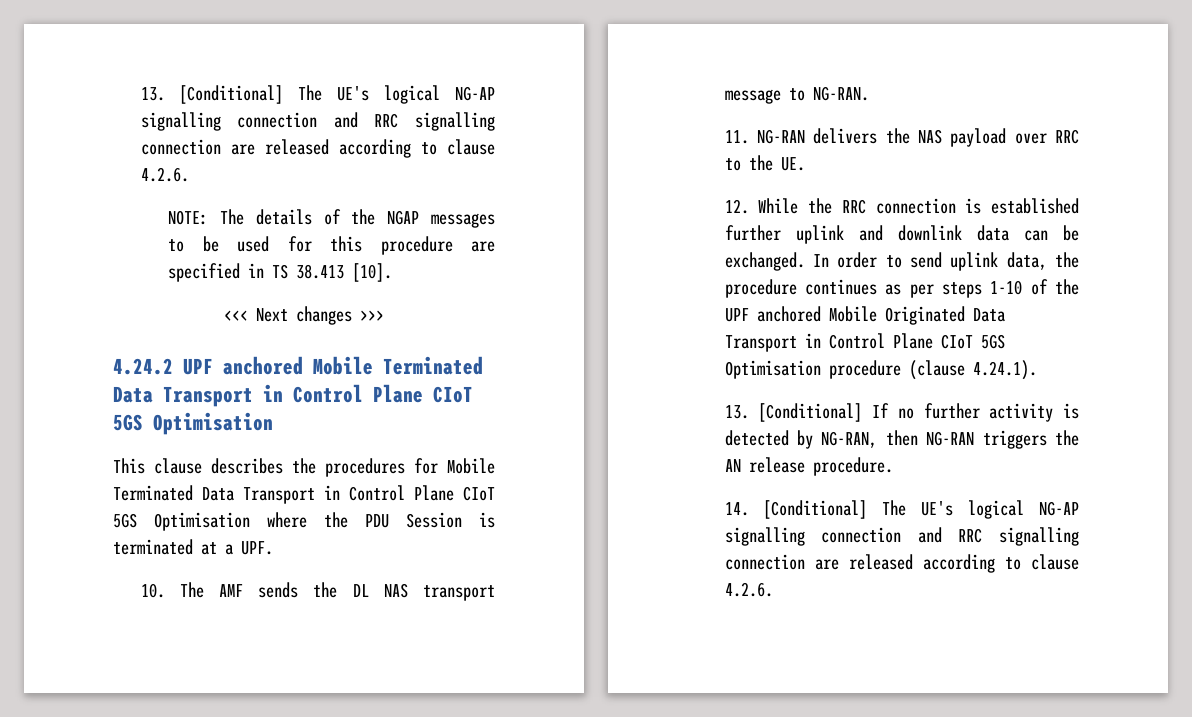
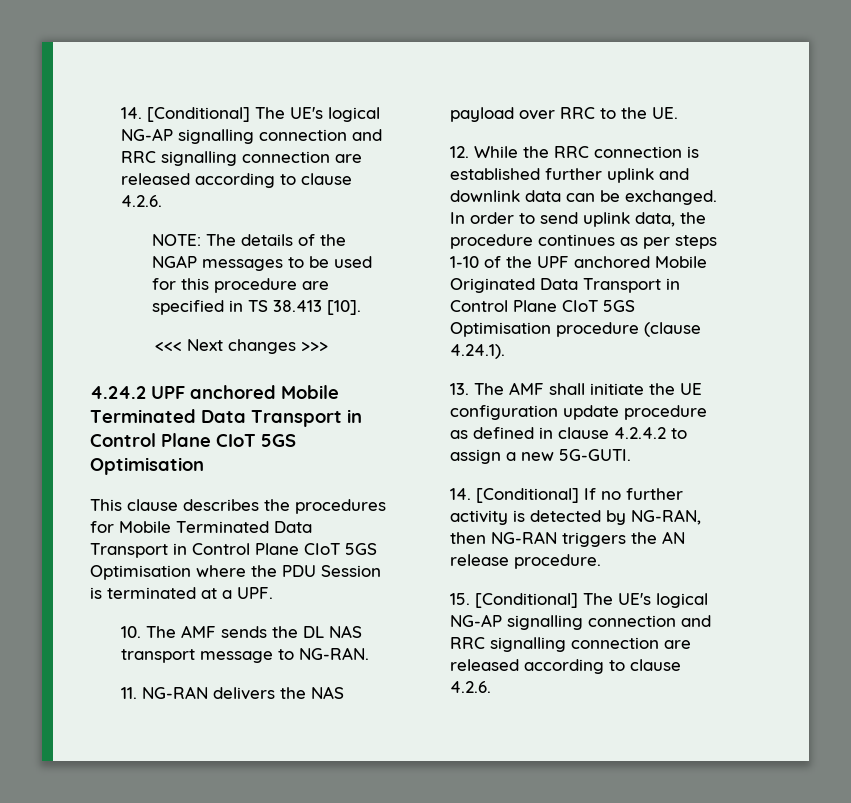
- 13. [Conditional] The UE's logical NG-AP signalling connection and RRC signalling connection are released according to clause 4.2.6.
+ 14. [Conditional] The UE's logical NG-AP signalling connection and RRC signalling connection are released according to clause 4.2.6.
- 13. [Conditional] If no further activity is detected by NG-RAN, then NG-RAN triggers the AN release procedure.
+ 13. The AMF shall initiate the UE configuration update procedure as defined in clause 4.2.4.2 to assign a new 5G-GUTI.
+ 14. [Conditional] If no further activity is detected by NG-RAN, then NG-RAN triggers the AN release procedure.
- 14. [Conditional] The UE's logical NG-AP signalling connection and RRC signalling connection are released according to clause 4.2.6.
+ 15. [Conditional] The UE's logical NG-AP signalling connection and RRC signalling connection are released according to clause 4.2.6.

